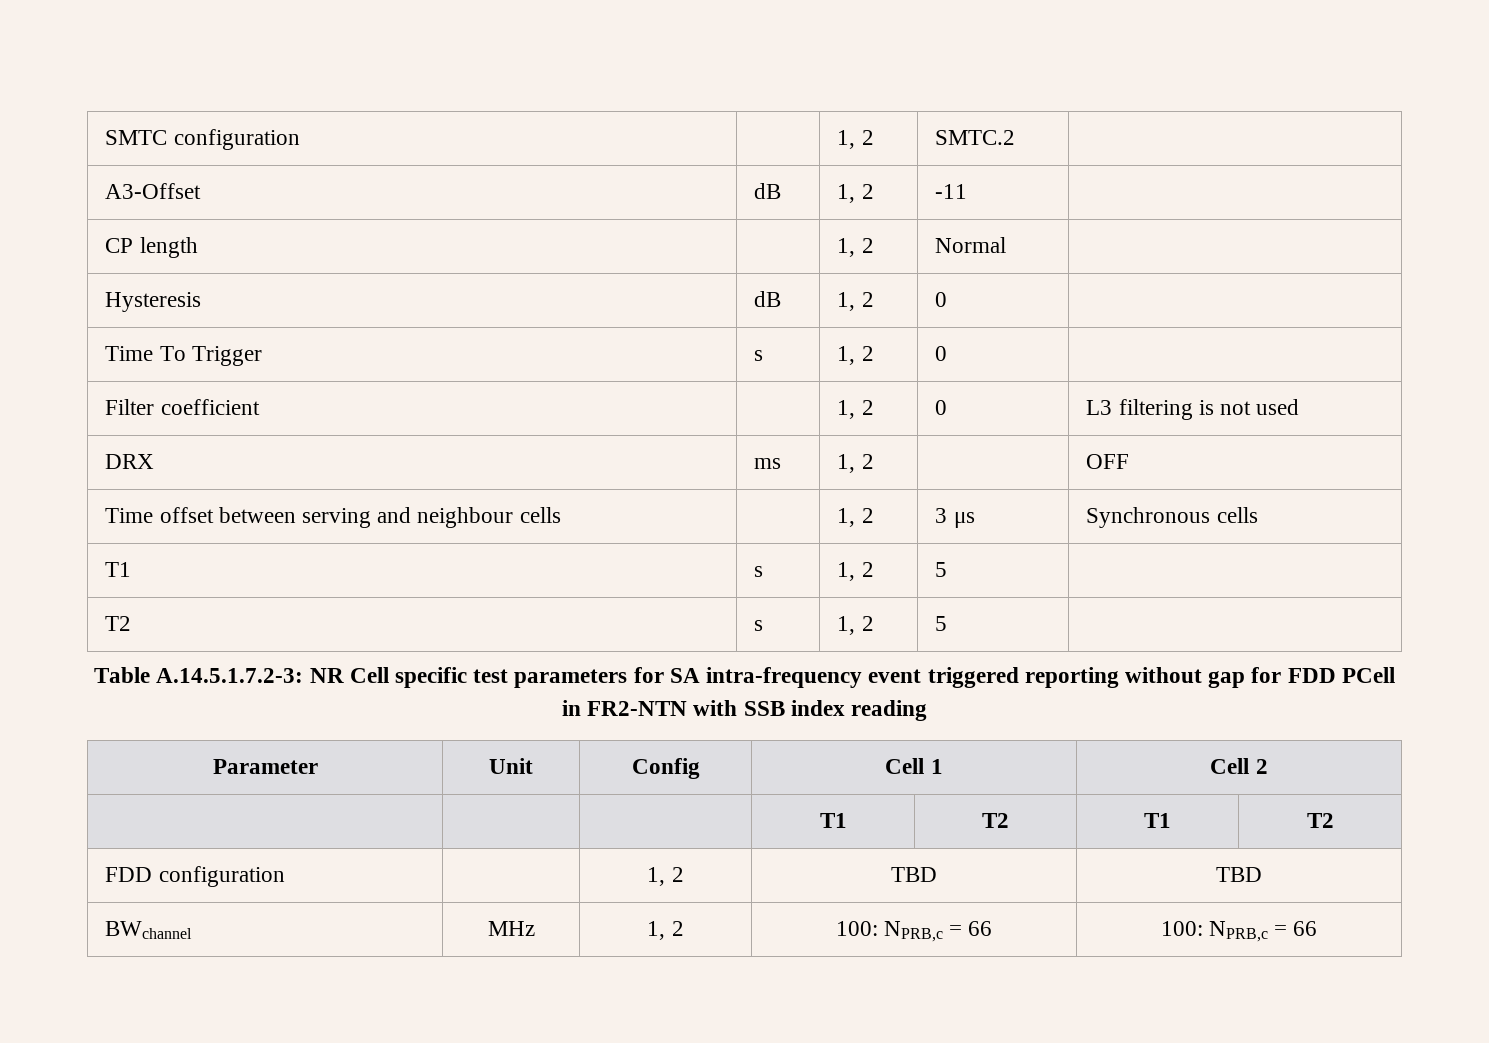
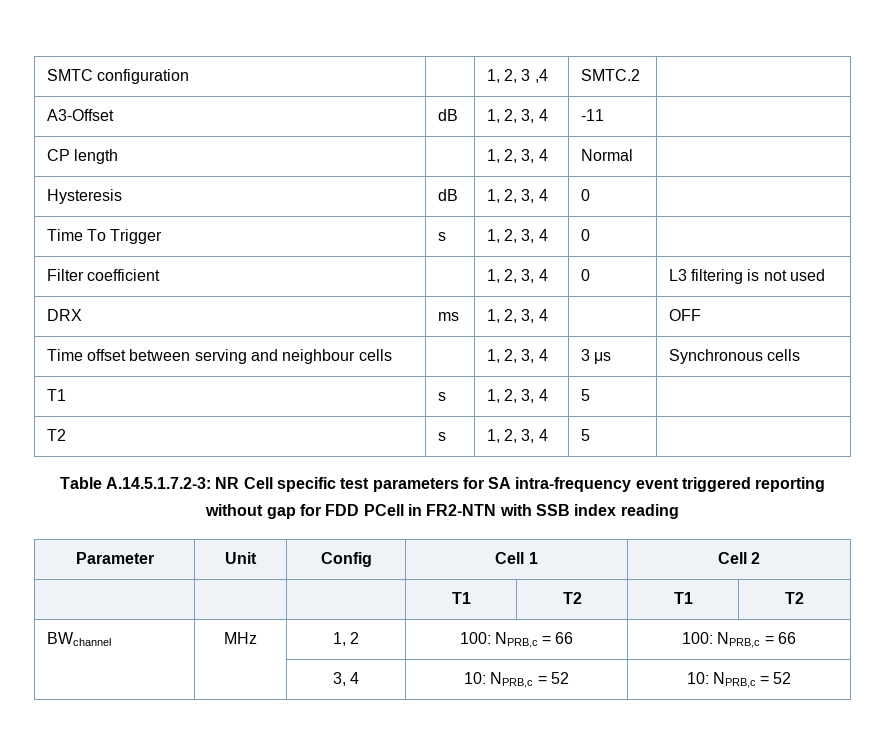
- SMTC configuration | | 1, 2 | SMTC.2 |
+ SMTC configuration | | 1, 2, 3 ,4 | SMTC.2 |
- A3-Offset | dB | 1, 2 | -11 |
+ A3-Offset | dB | 1, 2, 3, 4 | -11 |
- CP length | | 1, 2 | Normal |
+ CP length | | 1, 2, 3, 4 | Normal |
- Hysteresis | dB | 1, 2 | 0 |
+ Hysteresis | dB | 1, 2, 3, 4 | 0 |
- Time To Trigger | s | 1, 2 | 0 |
+ Time To Trigger | s | 1, 2, 3, 4 | 0 |
- Filter coefficient | | 1, 2 | 0 | L3 filtering is not used
+ Filter coefficient | | 1, 2, 3, 4 | 0 | L3 filtering is not used
- DRX | ms | 1, 2 | | OFF
+ DRX | ms | 1, 2, 3, 4 | | OFF
- Time offset between serving and neighbour cells | | 1, 2 | 3 μs | Synchronous cells
+ Time offset between serving and neighbour cells | | 1, 2, 3, 4 | 3 μs | Synchronous cells
- T1 | s | 1, 2 | 5 |
+ T1 | s | 1, 2, 3, 4 | 5 |
- T2 | s | 1, 2 | 5 |
+ T2 | s | 1, 2, 3, 4 | 5 |
- FDD configuration | | 1, 2 | TBD | TBD
+ | | 3, 4 | 10: NPRB,c = 52 | 10: NPRB,c = 52

